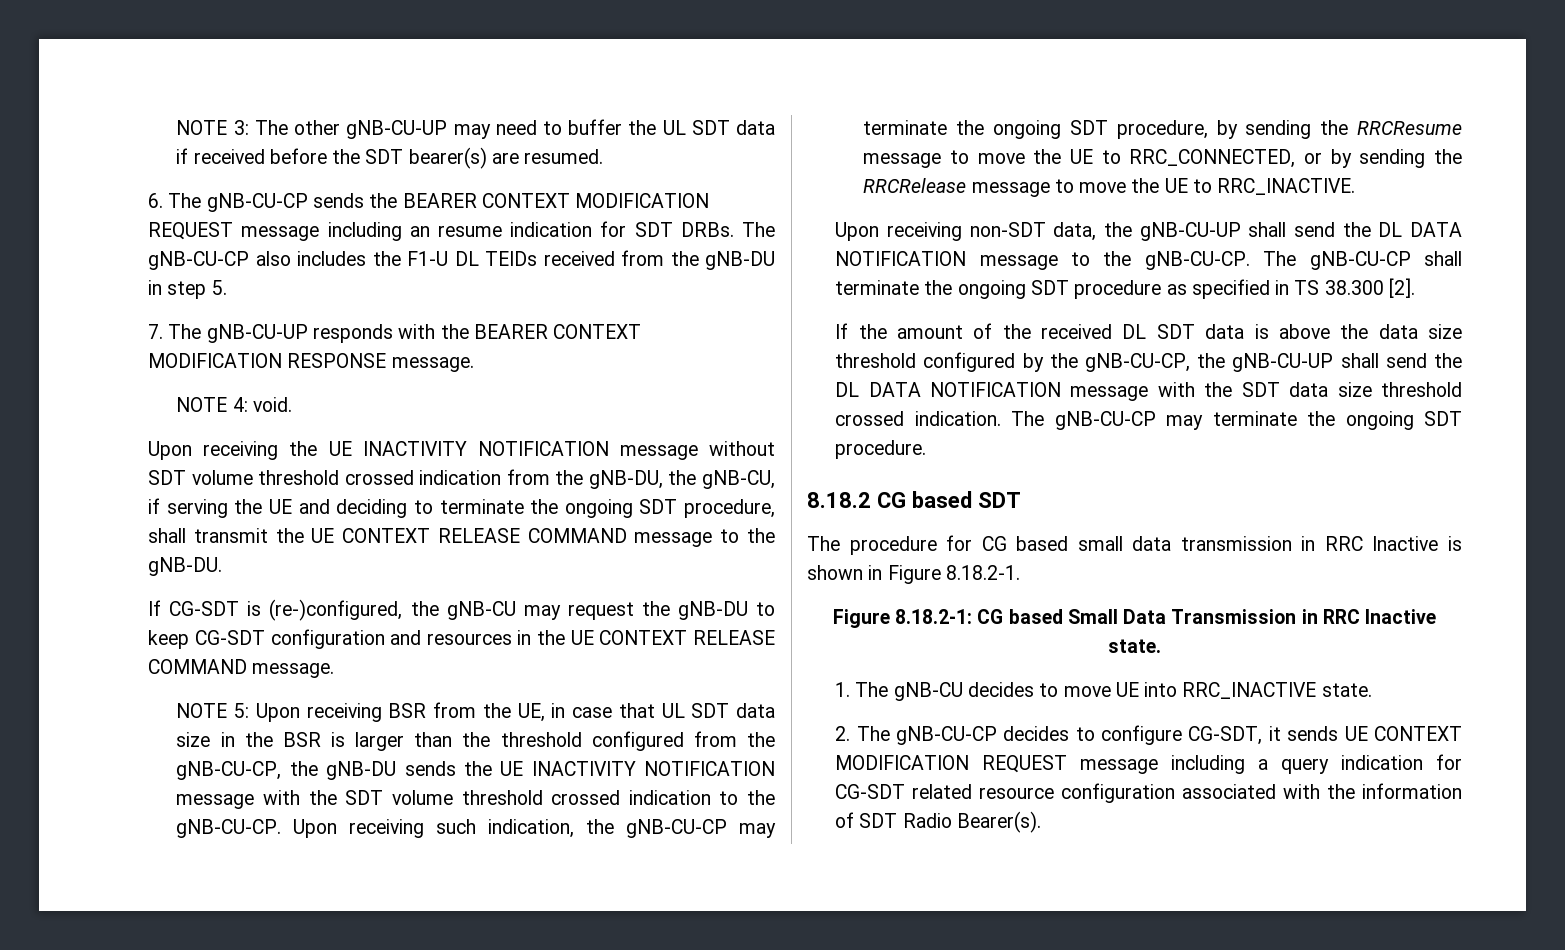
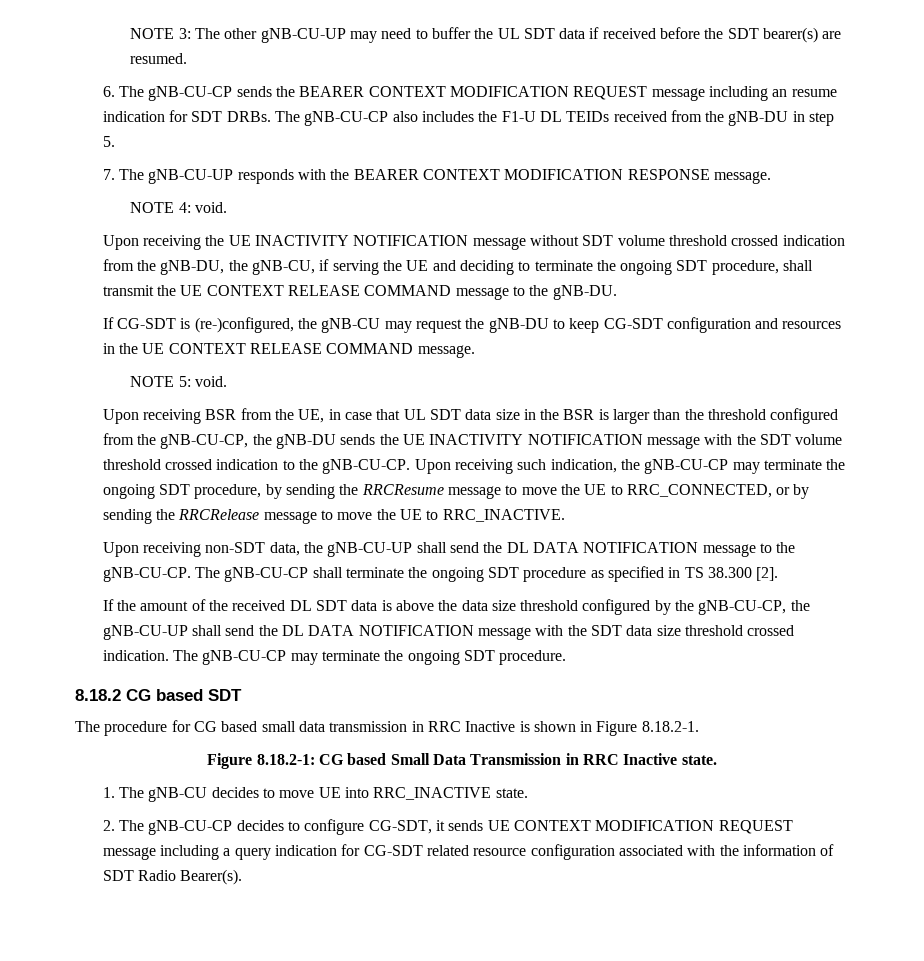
- NOTE 5: Upon receiving BSR from the UE, in case that UL SDT data size in the BSR is larger than the threshold configured from the gNB-CU-CP, the gNB-DU sends the UE INACTIVITY NOTIFICATION message with the SDT volume threshold crossed indication to the gNB-CU-CP.
+ NOTE 5: void.
+ Upon receiving BSR from the UE, in case that UL SDT data size in the BSR is larger than the threshold configured from the gNB-CU-CP, the gNB-DU sends the UE INACTIVITY NOTIFICATION message with the SDT volume threshold crossed indication to the gNB-CU-CP.

